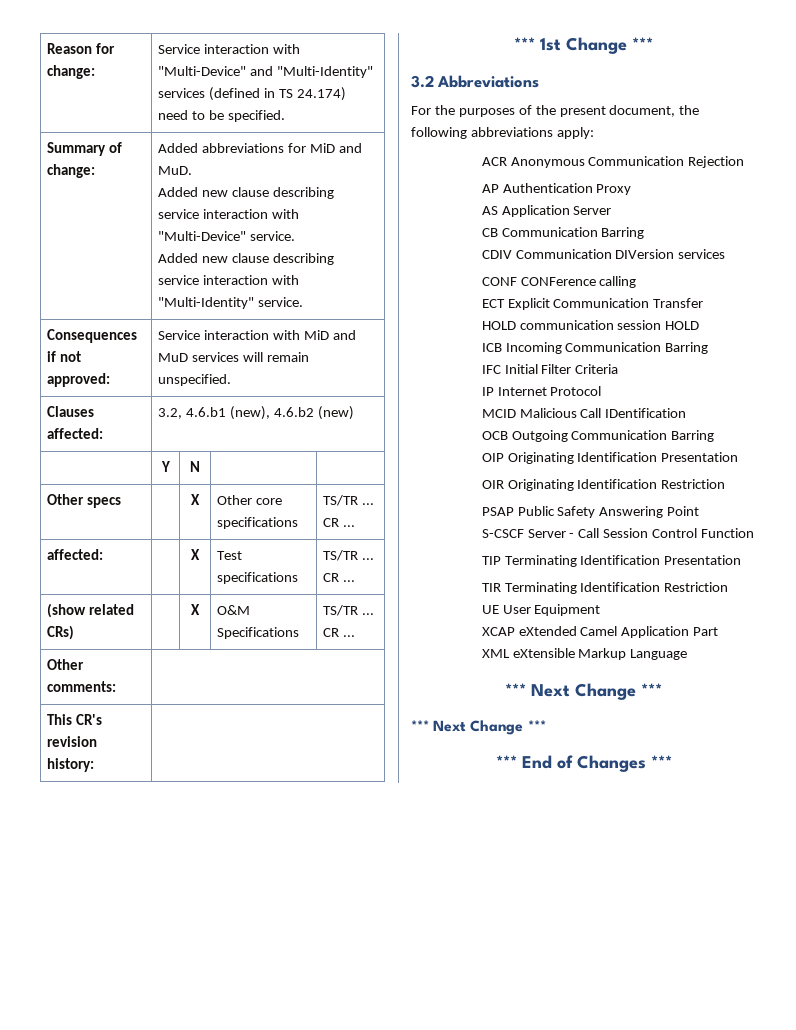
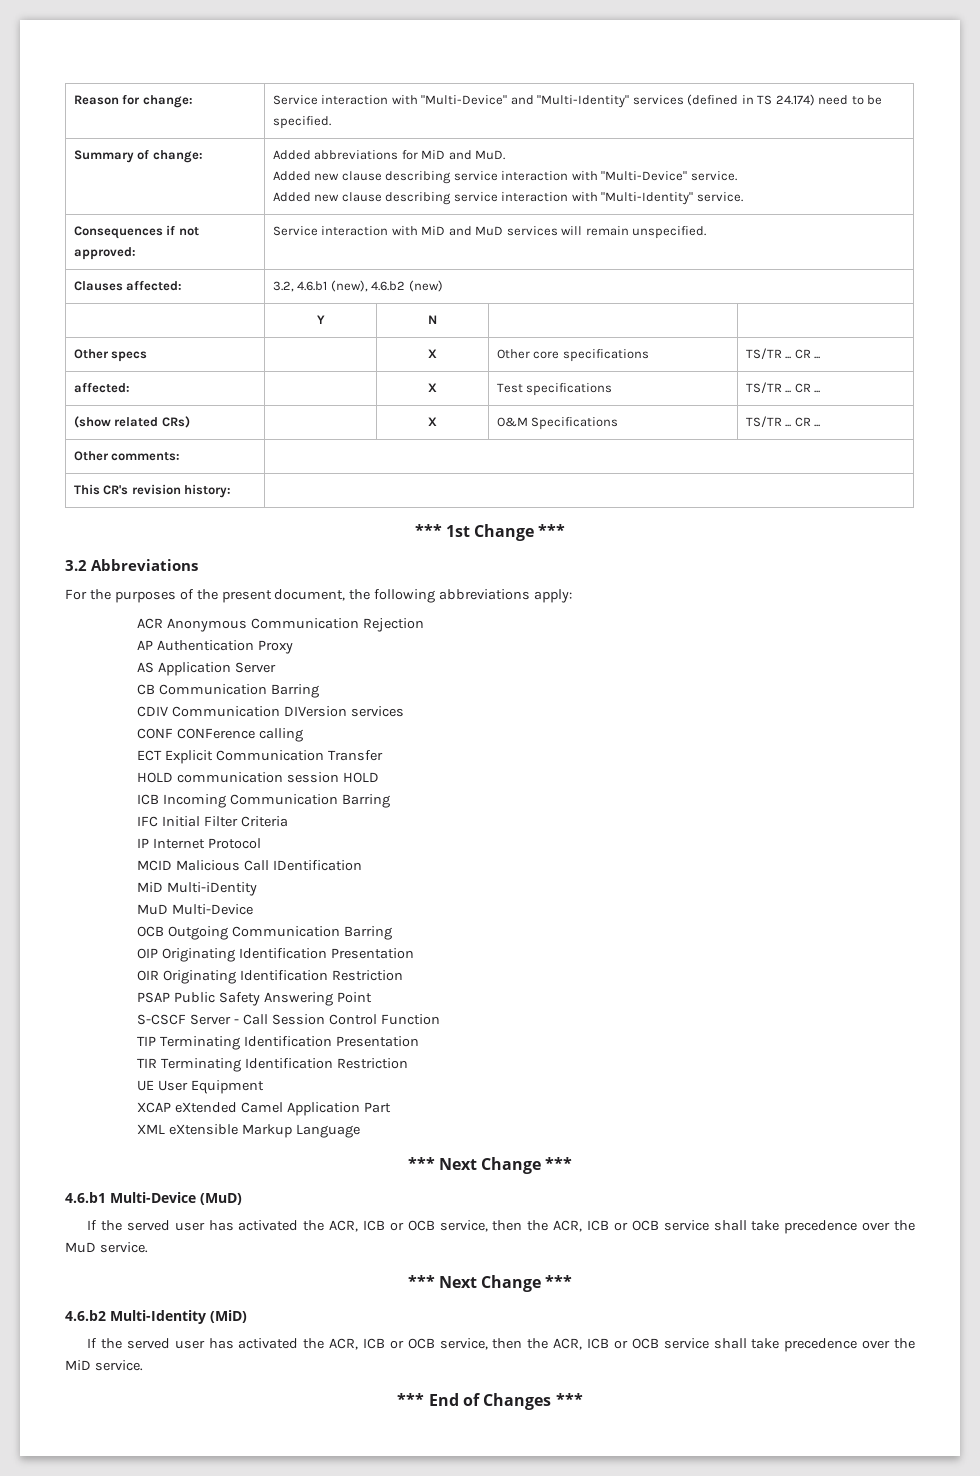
+ MiD Multi-iDentity
+ MuD Multi-Device
  XML eXtensible Markup Language
  *** Next Change ***
+ 4.6.b1 Multi-Device (MuD)
+ If the served user has activated the ACR, ICB or OCB service, then the ACR, ICB or OCB service shall take precedence over the MuD service.
  *** Next Change ***
+ 4.6.b2 Multi-Identity (MiD)
+ If the served user has activated the ACR, ICB or OCB service, then the ACR, ICB or OCB service shall take precedence over the MiD service.

